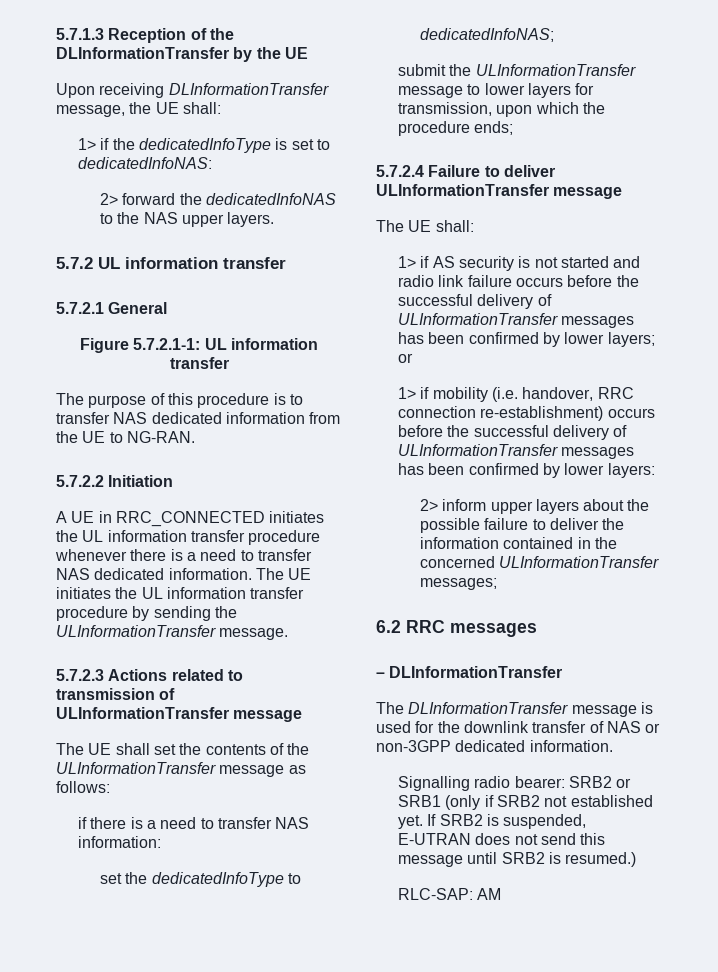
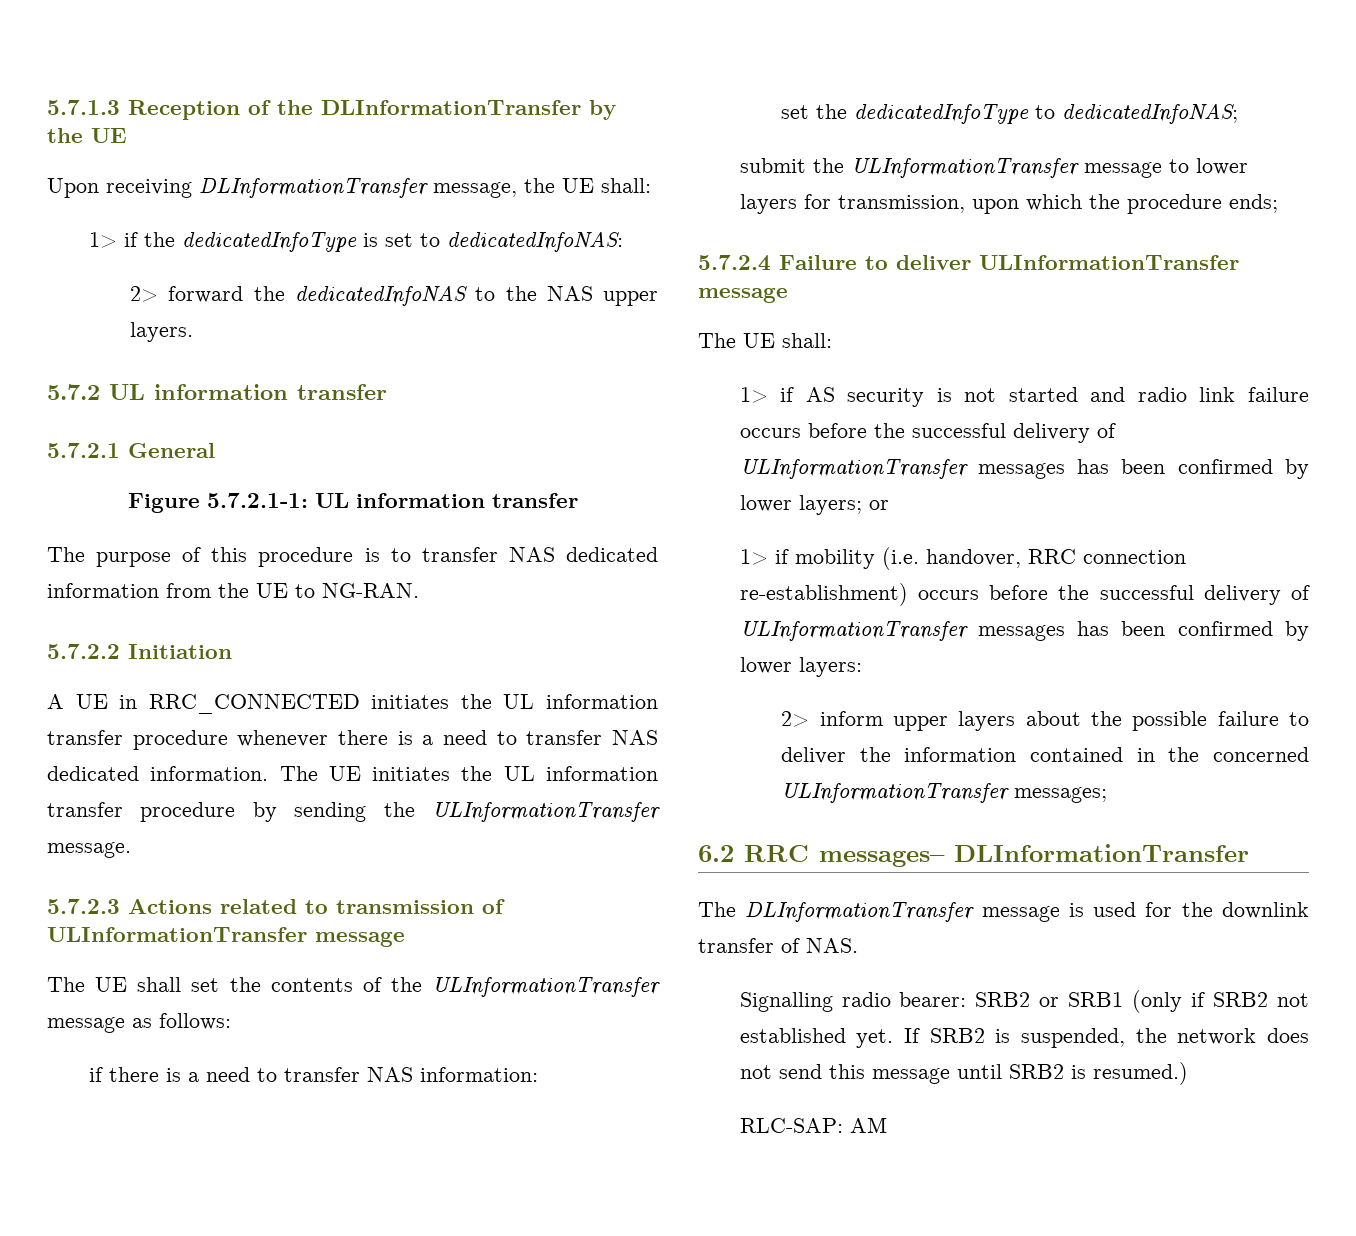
- 6.2 RRC messages
- – DLInformationTransfer
+ 6.2 RRC messages– DLInformationTransfer
- The DLInformationTransfer message is used for the downlink transfer of NAS or non-3GPP dedicated information.
+ The DLInformationTransfer message is used for the downlink transfer of NAS.
- If SRB2 is suspended, E-UTRAN does not send this message until SRB2 is resumed.)
+ If SRB2 is suspended, the network does not send this message until SRB2 is resumed.)

